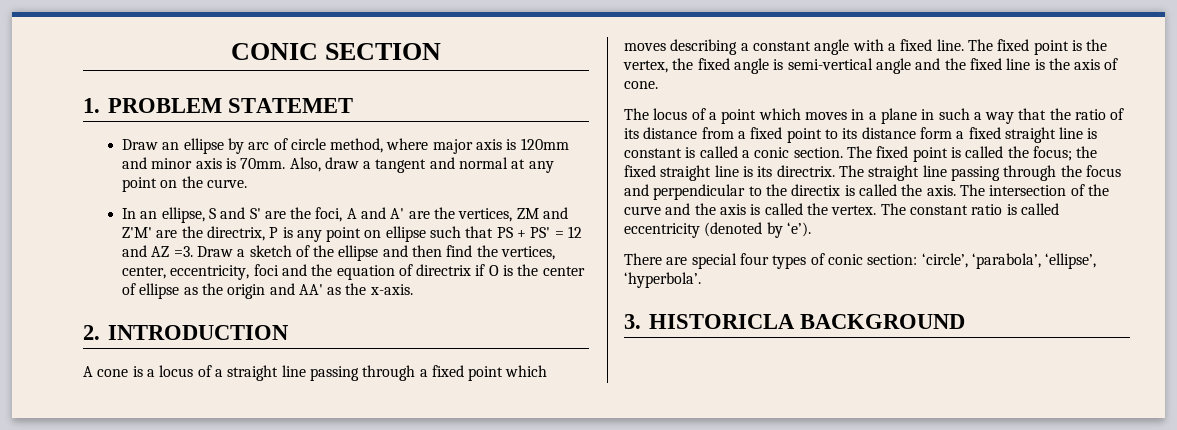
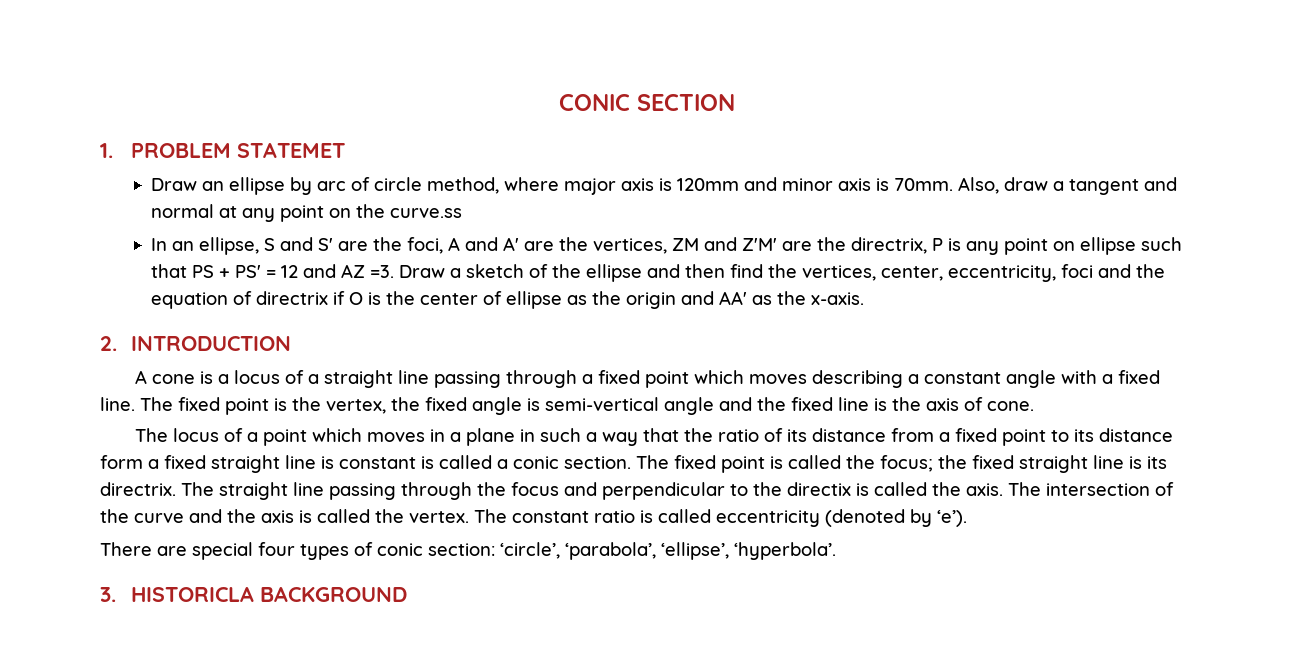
- Also, draw a tangent and normal at any point on the curve.
+ Also, draw a tangent and normal at any point on the curve.ss

